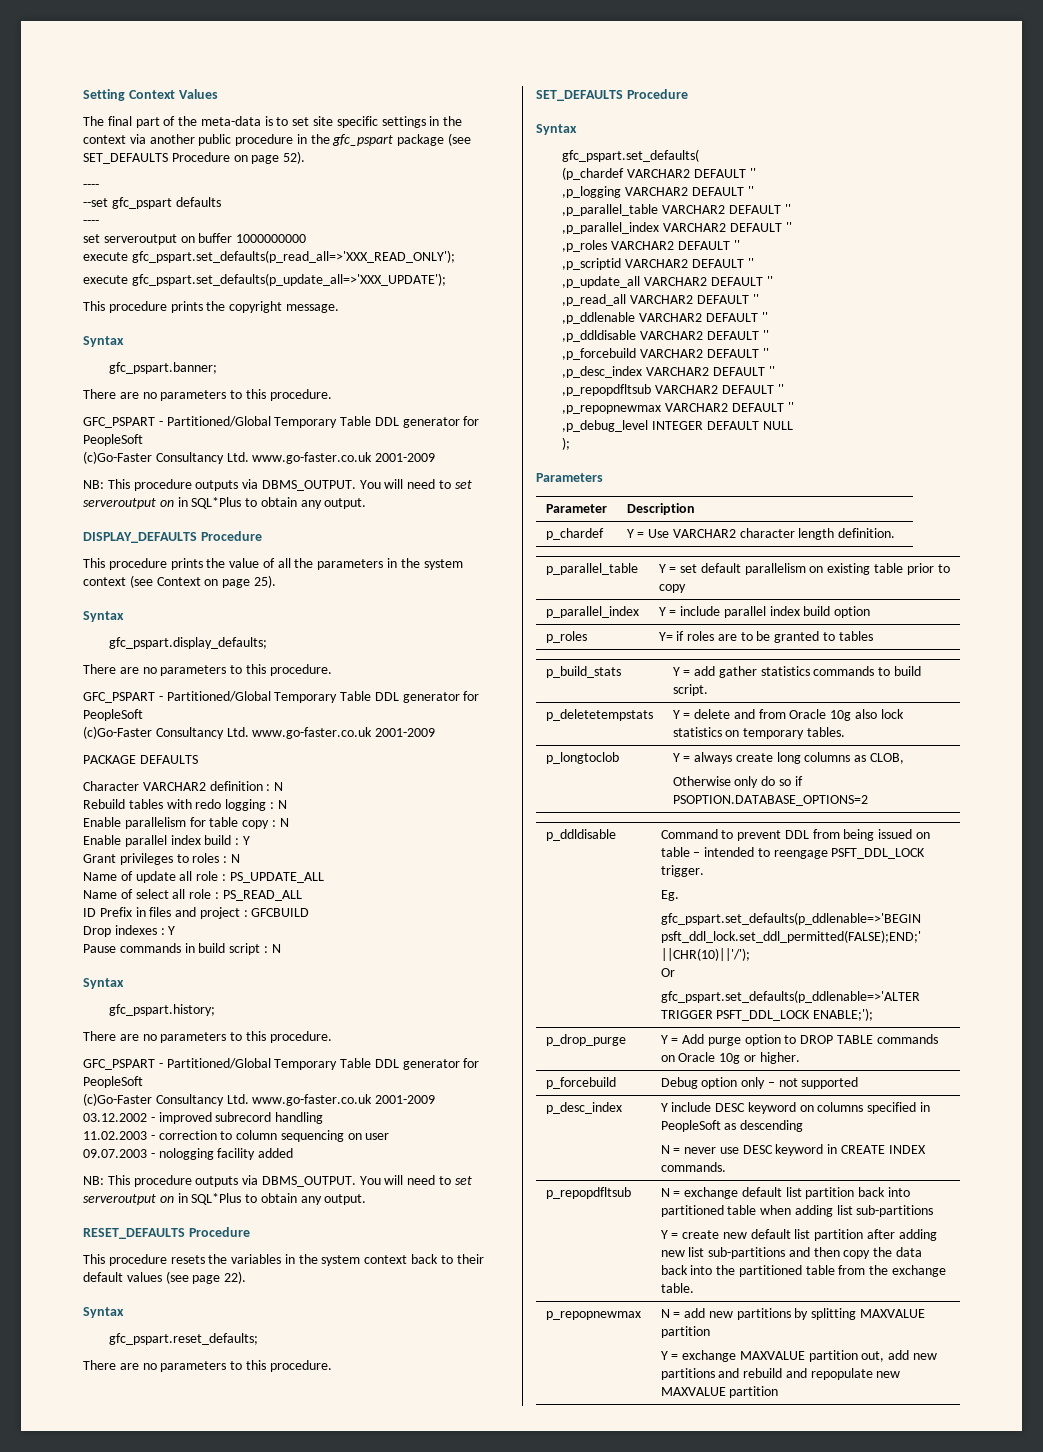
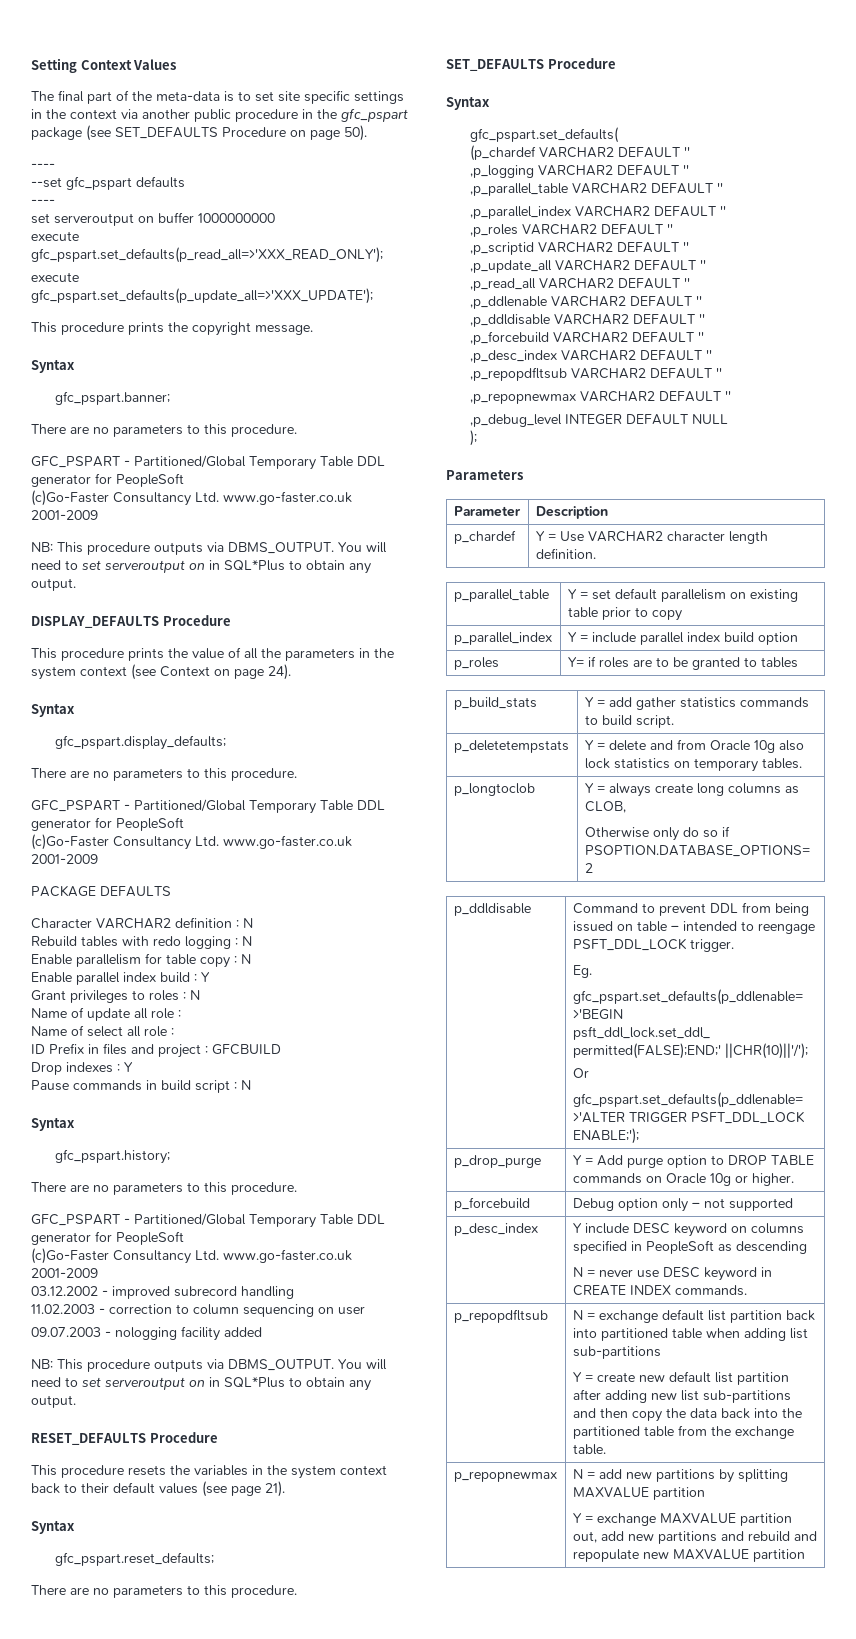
- The final part of the meta-data is to set site specific settings in the context via another public procedure in the gfc_pspart package (see SET_DEFAULTS Procedure on page 52).
+ The final part of the meta-data is to set site specific settings in the context via another public procedure in the gfc_pspart package (see SET_DEFAULTS Procedure on page 50).
- This procedure prints the value of all the parameters in the system context (see Context on page 25).
+ This procedure prints the value of all the parameters in the system context (see Context on page 24).
- Name of update all role : PS_UPDATE_ALL
+ Name of update all role :
- Name of select all role : PS_READ_ALL
+ Name of select all role :
- This procedure resets the variables in the system context back to their default values (see page 22).
+ This procedure resets the variables in the system context back to their default values (see page 21).

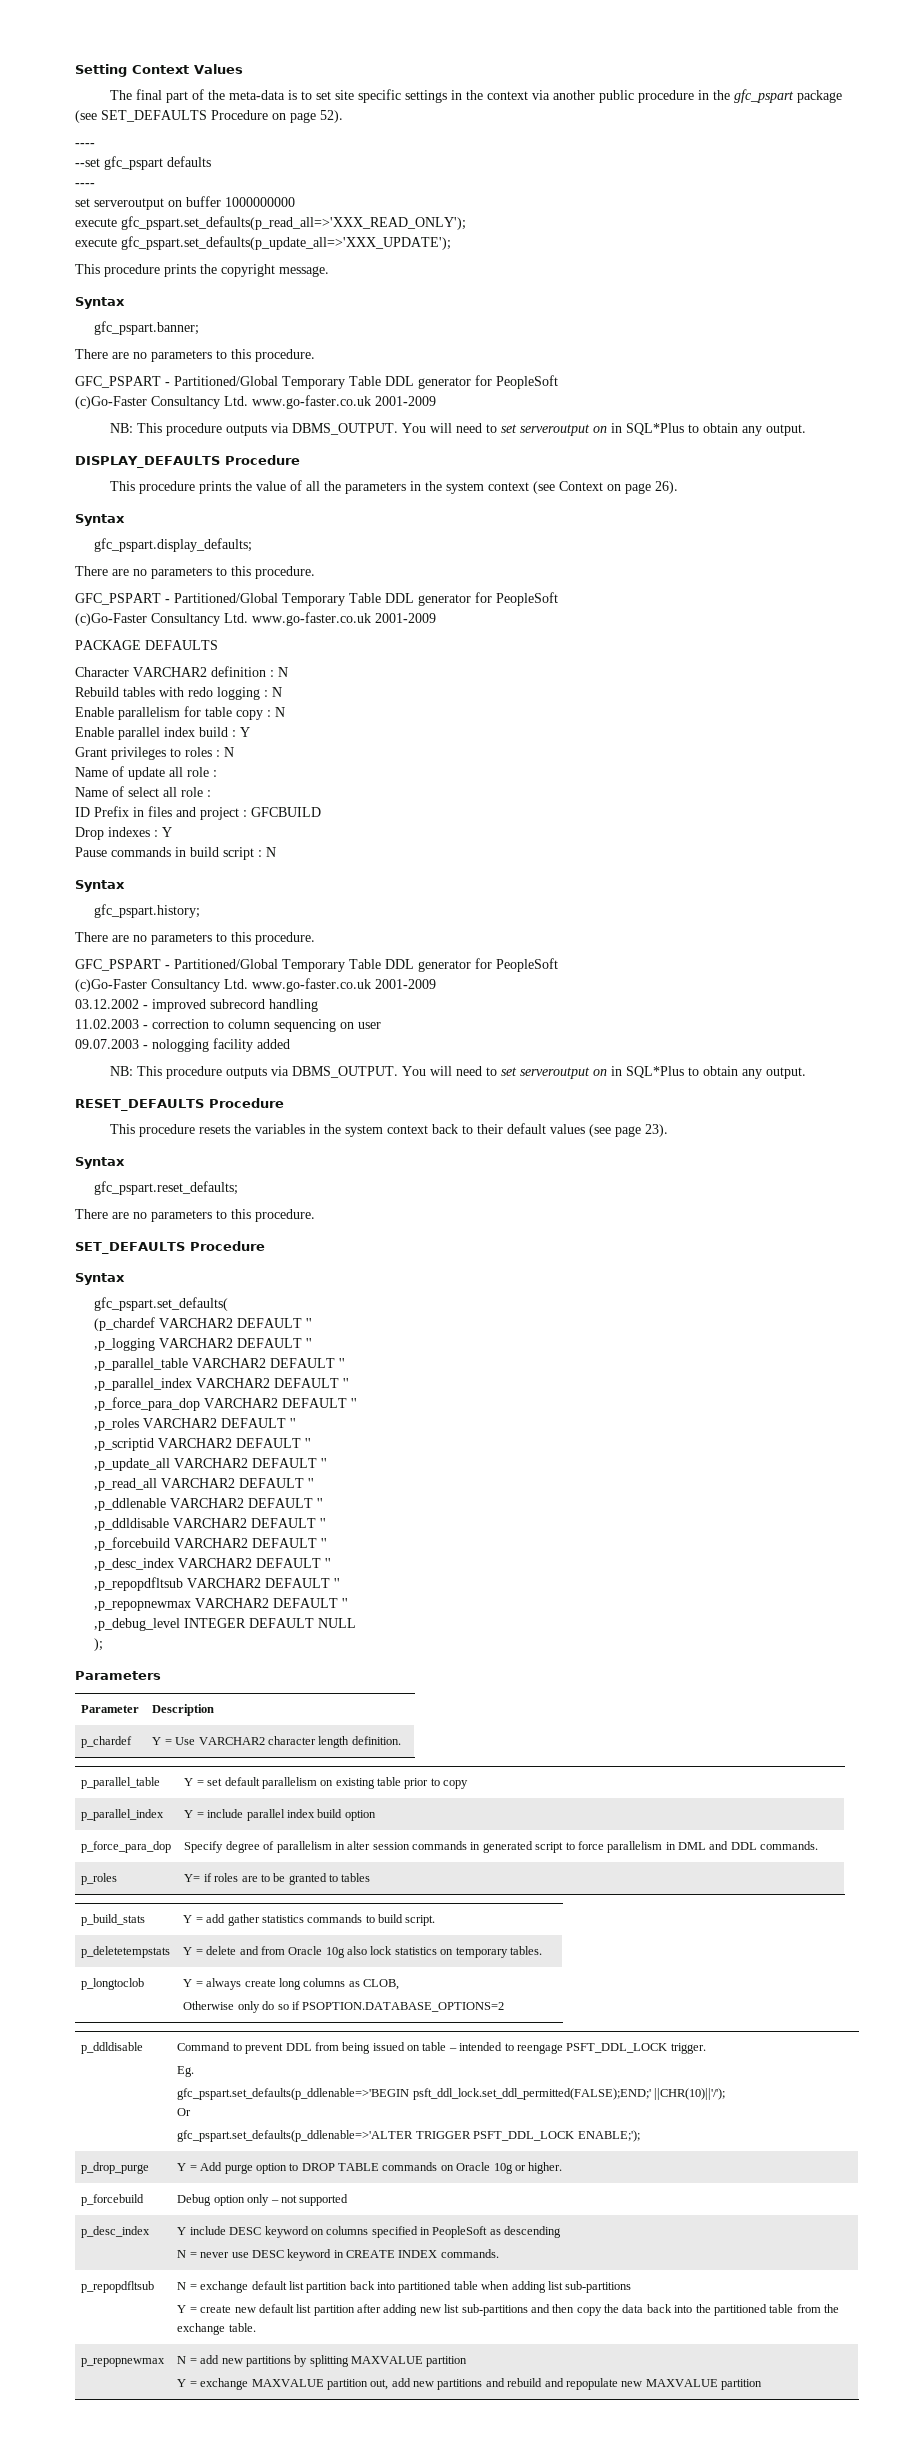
- The final part of the meta-data is to set site specific settings in the context via another public procedure in the gfc_pspart package (see SET_DEFAULTS Procedure on page 50).
+ The final part of the meta-data is to set site specific settings in the context via another public procedure in the gfc_pspart package (see SET_DEFAULTS Procedure on page 52).
- This procedure prints the value of all the parameters in the system context (see Context on page 24).
+ This procedure prints the value of all the parameters in the system context (see Context on page 26).
- This procedure resets the variables in the system context back to their default values (see page 21).
+ This procedure resets the variables in the system context back to their default values (see page 23).
+ ,p_force_para_dop VARCHAR2 DEFAULT ''
+ p_force_para_dop | Specify degree of parallelism in alter session commands in generated script to force parallelism in DML and DDL commands.

